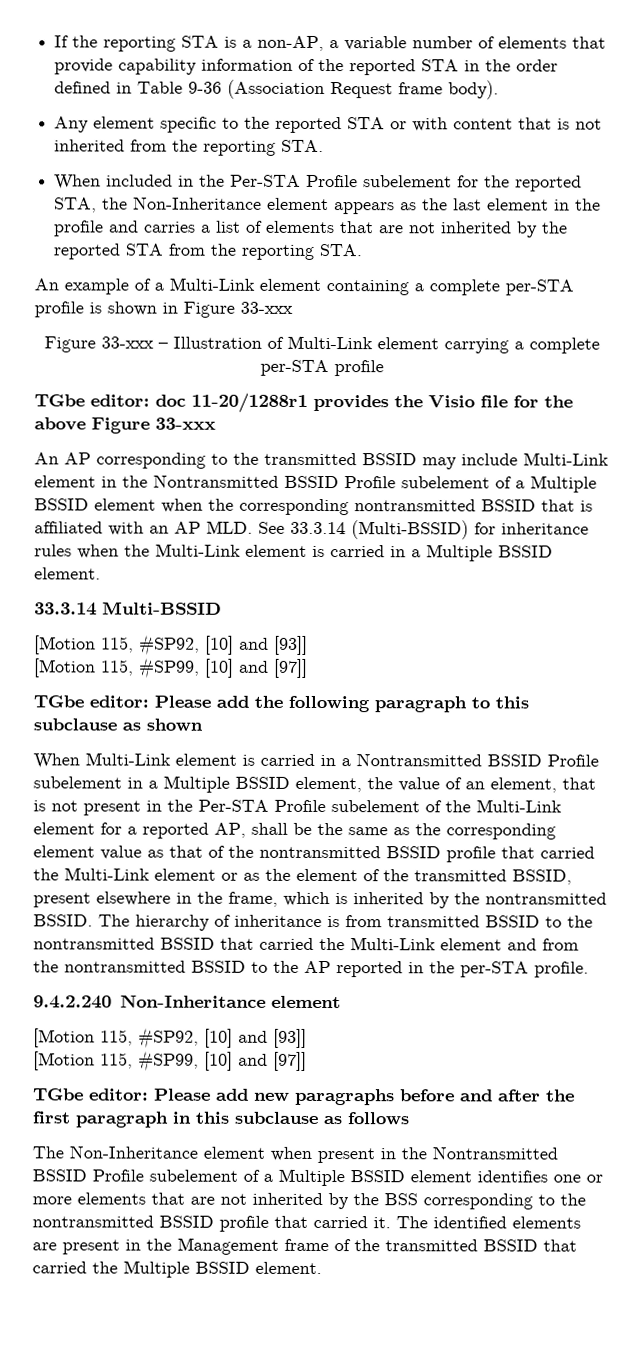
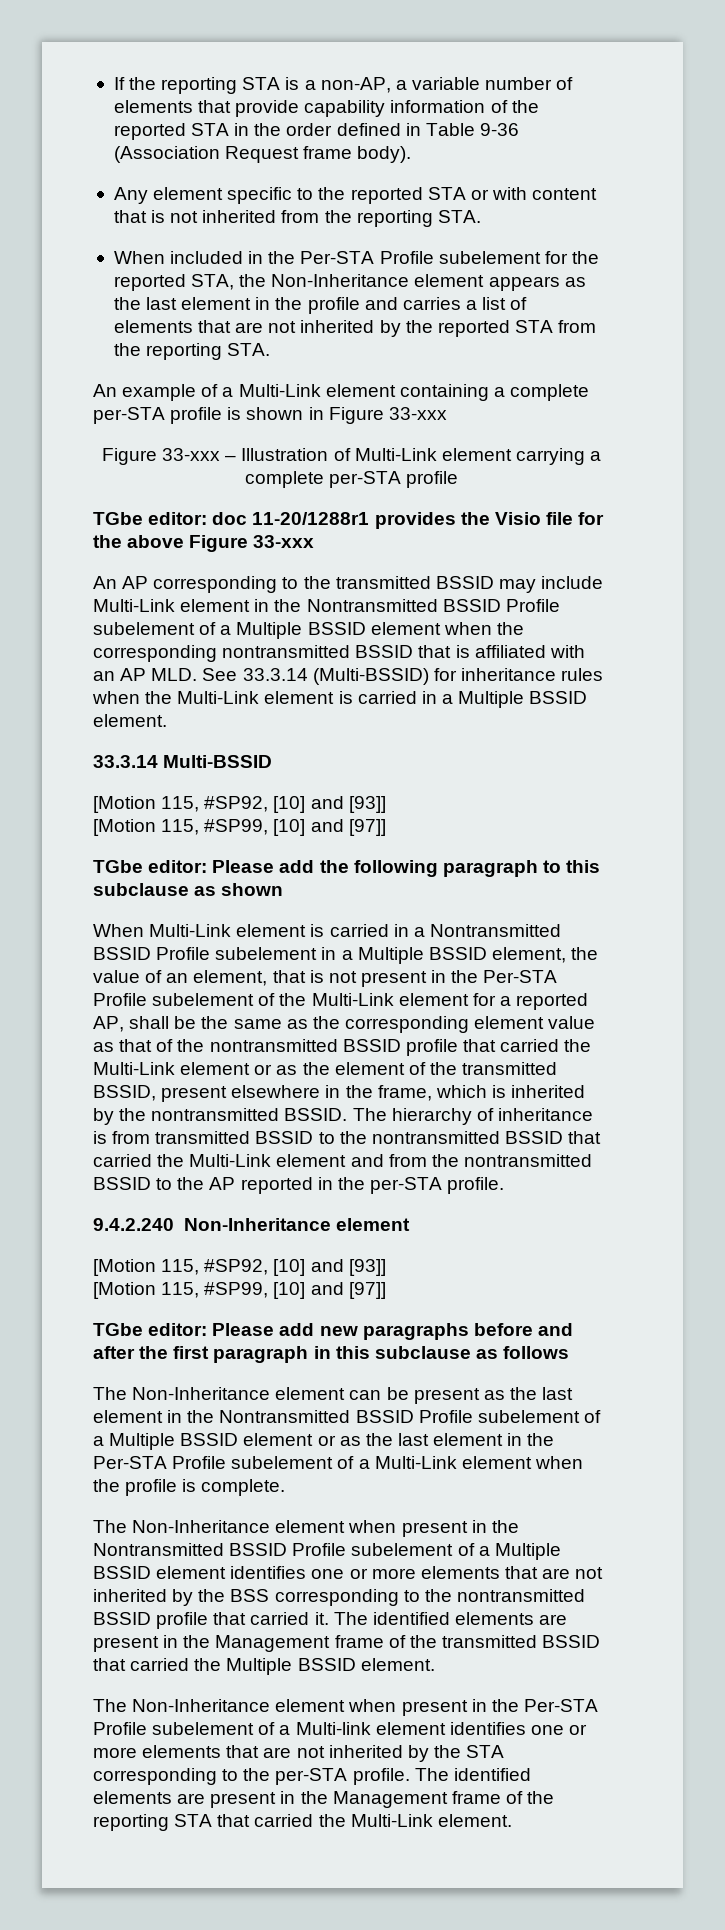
+ The Non-Inheritance element can be present as the last element in the Nontransmitted BSSID Profile subelement of a Multiple BSSID element or as the last element in the Per-STA Profile subelement of a Multi-Link element when the profile is complete.
+ The Non-Inheritance element when present in the Per-STA Profile subelement of a Multi-link element identifies one or more elements that are not inherited by the STA corresponding to the per-STA profile. The identified elements are present in the Management frame of the reporting STA that carried the Multi-Link element.

